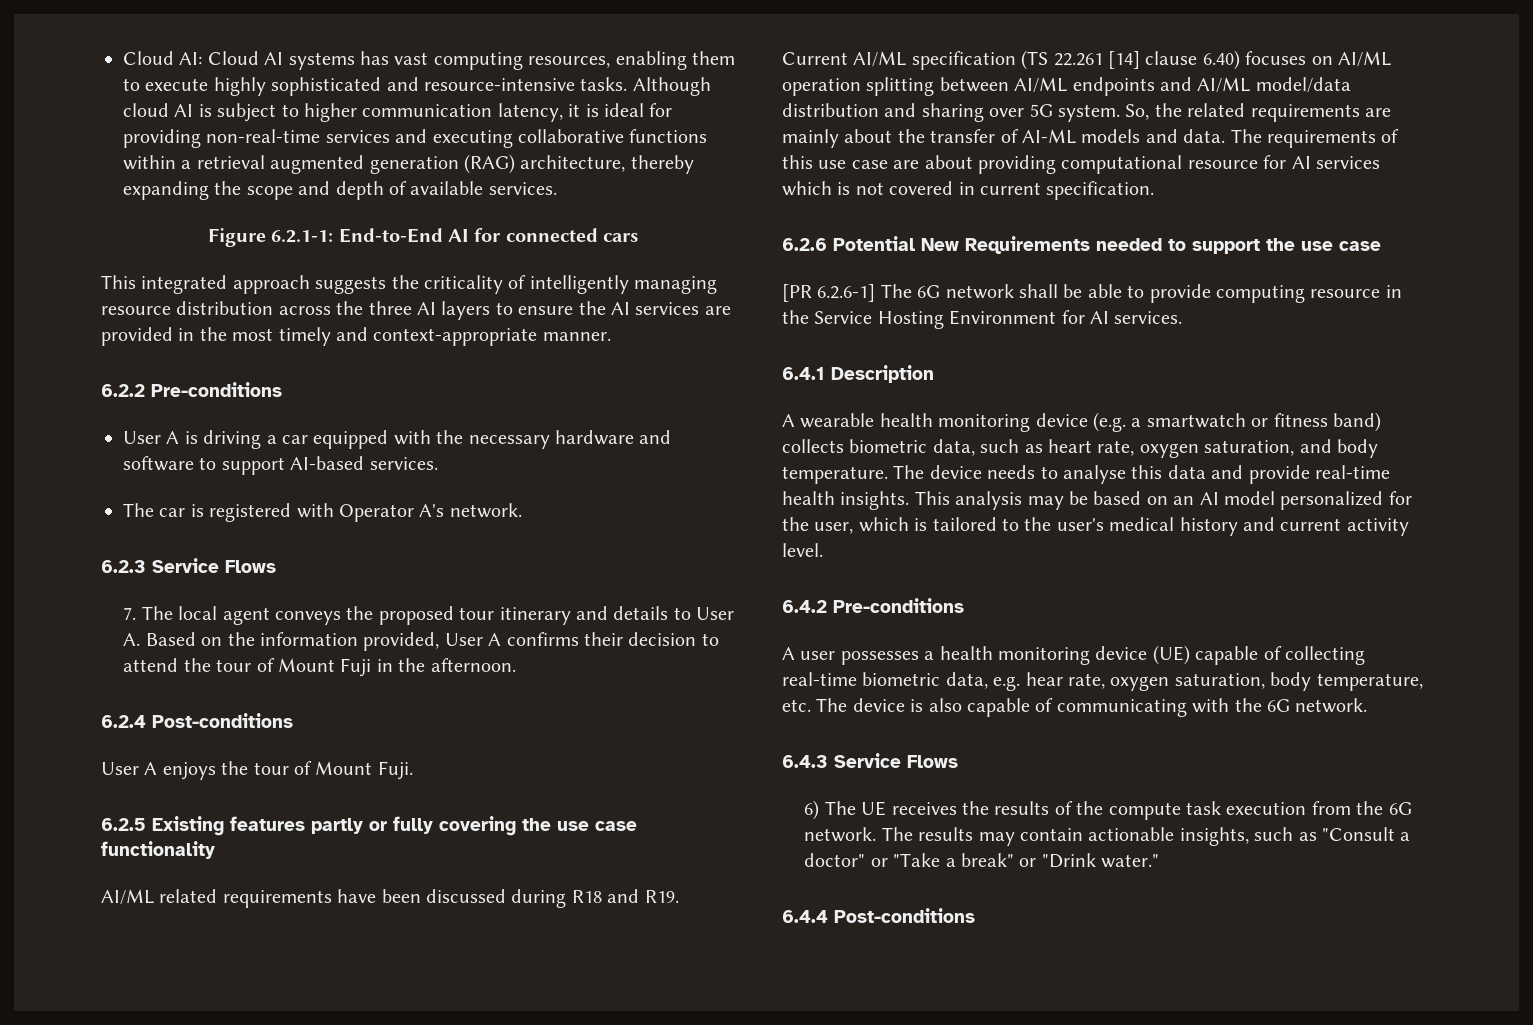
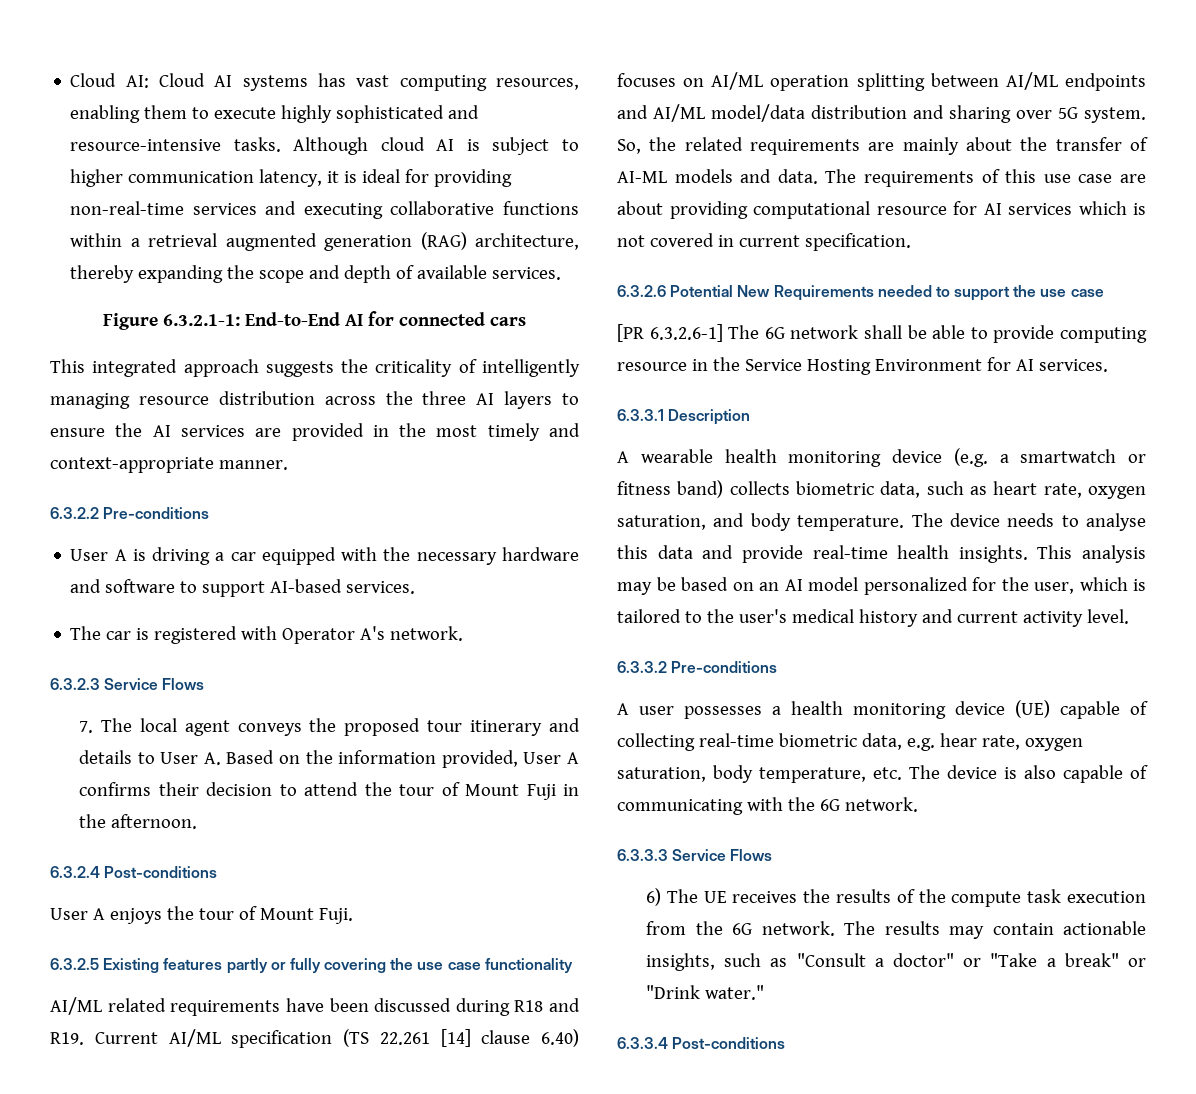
- Figure 6.2.1-1: End-to-End AI for connected cars
+ Figure 6.3.2.1-1: End-to-End AI for connected cars
- 6.2.2 Pre-conditions
+ 6.3.2.2 Pre-conditions
- 6.2.3 Service Flows
+ 6.3.2.3 Service Flows
- 6.2.4 Post-conditions
+ 6.3.2.4 Post-conditions
- 6.2.5 Existing features partly or fully covering the use case functionality
+ 6.3.2.5 Existing features partly or fully covering the use case functionality
- 6.2.6 Potential New Requirements needed to support the use case
+ 6.3.2.6 Potential New Requirements needed to support the use case
- [PR 6.2.6-1] The 6G network shall be able to provide computing resource in the Service Hosting Environment for AI services.
+ [PR 6.3.2.6-1] The 6G network shall be able to provide computing resource in the Service Hosting Environment for AI services.
- 6.4.1 Description
+ 6.3.3.1 Description
- 6.4.2 Pre-conditions
+ 6.3.3.2 Pre-conditions
- 6.4.3 Service Flows
+ 6.3.3.3 Service Flows
- 6.4.4 Post-conditions
+ 6.3.3.4 Post-conditions

